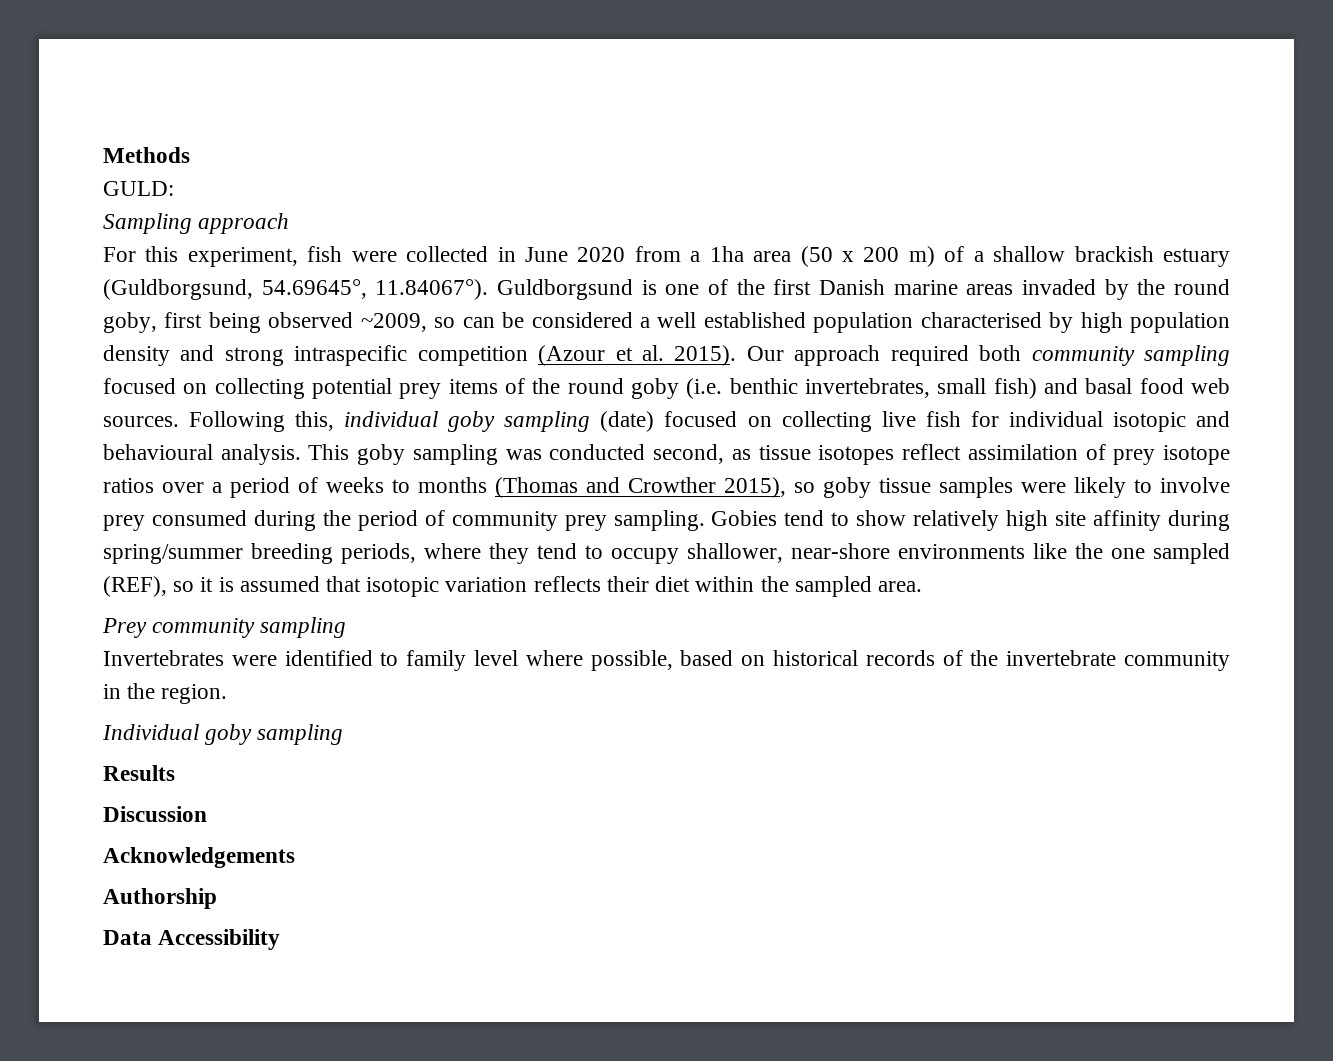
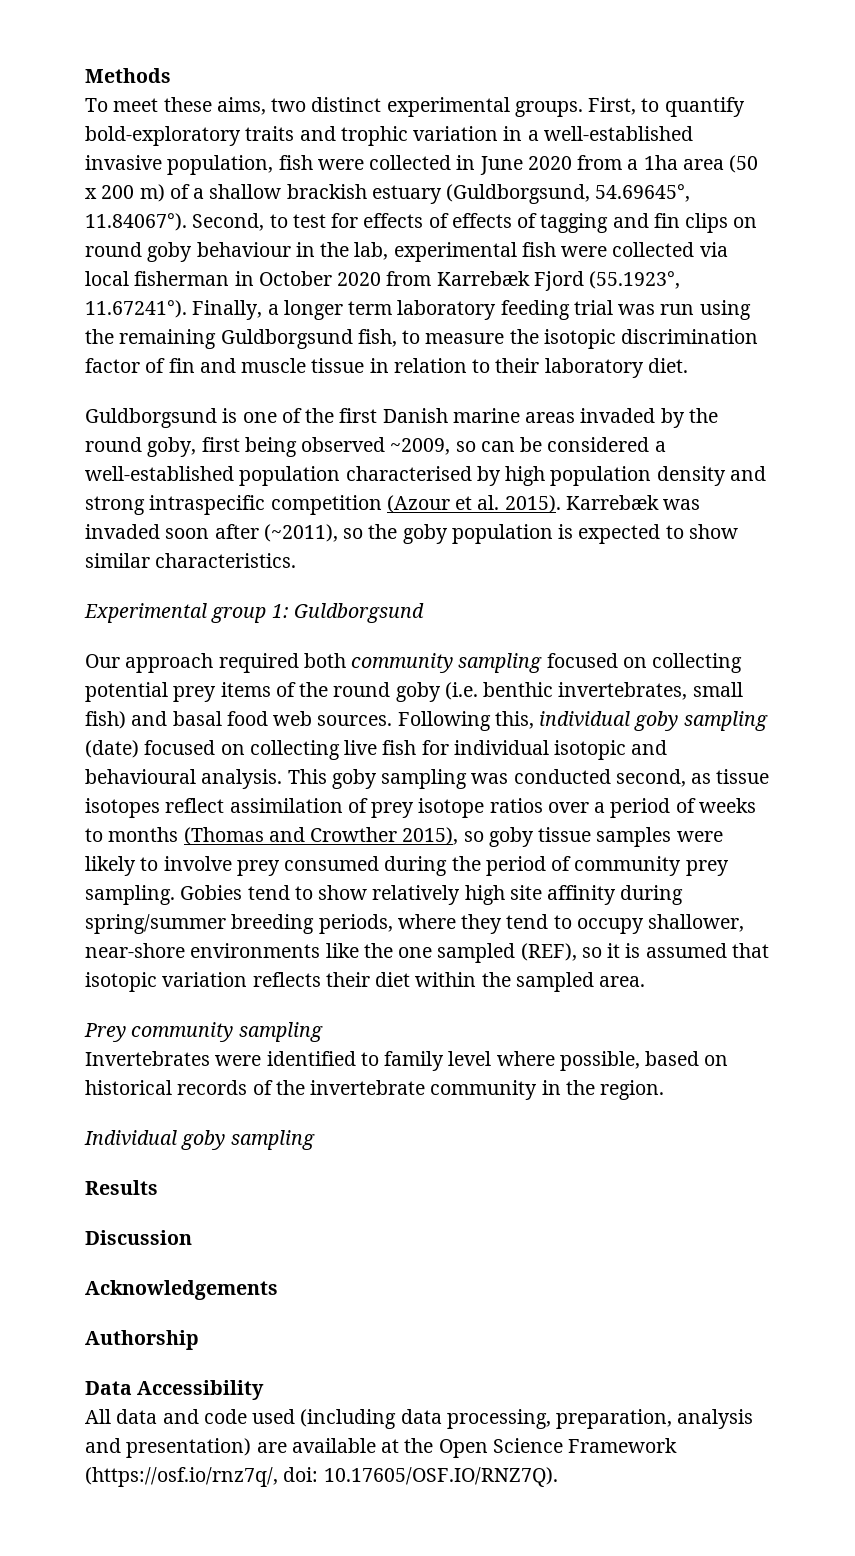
- GULD:
- Sampling approach
- For this experiment, fish were collected in June 2020 from a 1ha area (50 x 200 m) of a shallow brackish estuary (Guldborgsund, 54.69645°, 11.84067°). Guldborgsund is one of the first Danish marine areas invaded by the round goby, first being observed ~2009, so can be considered a well established population characterised by high population density and strong intraspecific competition (Azour et al. 2015). Our approach required both community sampling focused on collecting potential prey items of the round goby (i.e. benthic invertebrates, small fish) and basal food web sources.
+ To meet these aims, two distinct experimental groups. First, to quantify bold-exploratory traits and trophic variation in a well-established invasive population, fish were collected in June 2020 from a 1ha area (50 x 200 m) of a shallow brackish estuary (Guldborgsund, 54.69645°, 11.84067°). Second, to test for effects of effects of tagging and fin clips on round goby behaviour in the lab, experimental fish were collected via local fisherman in October 2020 from Karrebæk Fjord (55.1923°, 11.67241°). Finally, a longer term laboratory feeding trial was run using the remaining Guldborgsund fish, to measure the isotopic discrimination factor of fin and muscle tissue in relation to their laboratory diet.
+ Guldborgsund is one of the first Danish marine areas invaded by the round goby, first being observed ~2009, so can be considered a well-established population characterised by high population density and strong intraspecific competition (Azour et al. 2015). Karrebæk was invaded soon after (~2011), so the goby population is expected to show similar characteristics.
+ Experimental group 1: Guldborgsund
+ Our approach required both community sampling focused on collecting potential prey items of the round goby (i.e. benthic invertebrates, small fish) and basal food web sources.
+ All data and code used (including data processing, preparation, analysis and presentation) are available at the Open Science Framework (https://osf.io/rnz7q/, doi: 10.17605/OSF.IO/RNZ7Q).

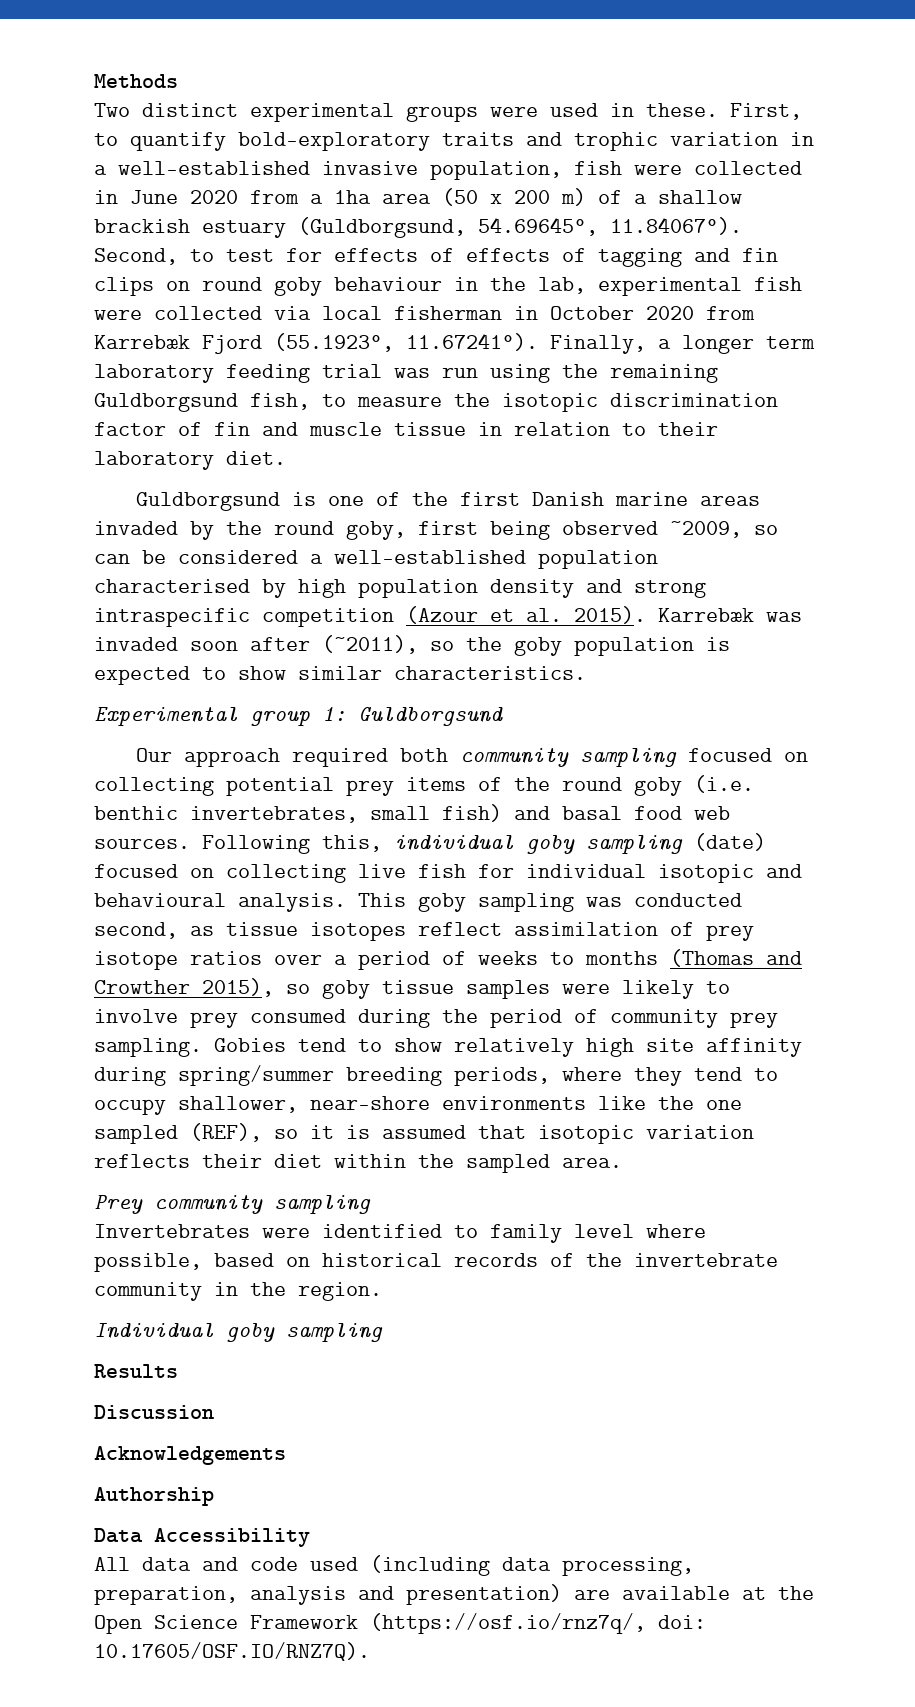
- To meet these aims, two distinct experimental groups.
+ Two distinct experimental groups were used in these.

